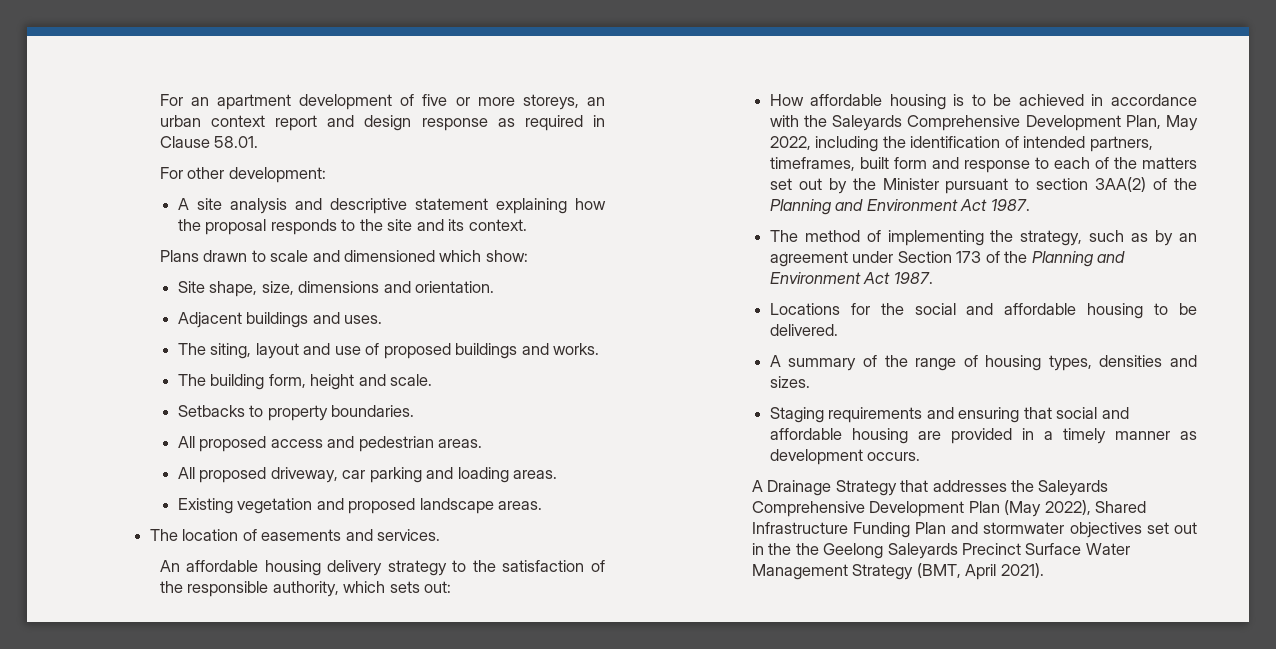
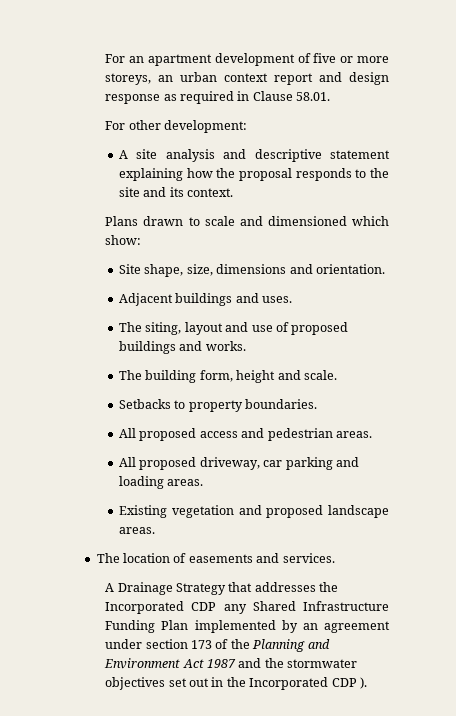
- An affordable housing delivery strategy to the satisfaction of the responsible authority, which sets out:
- How affordable housing is to be achieved in accordance with the Saleyards Comprehensive Development Plan, May 2022, including the identification of intended partners, timeframes, built form and response to each of the matters set out by the Minister pursuant to section 3AA(2) of the Planning and Environment Act 1987.
- The method of implementing the strategy, such as by an agreement under Section 173 of the Planning and Environment Act 1987.
- Locations for the social and affordable housing to be delivered.
- A summary of the range of housing types, densities and sizes.
- Staging requirements and ensuring that social and affordable housing are provided in a timely manner as development occurs.
- A Drainage Strategy that addresses the Saleyards Comprehensive Development Plan (May 2022), Shared Infrastructure Funding Plan and stormwater objectives set out in the the Geelong Saleyards Precinct Surface Water Management Strategy (BMT, April 2021).
+ A Drainage Strategy that addresses the Incorporated CDP any Shared Infrastructure Funding Plan implemented by an agreement under section 173 of the Planning and Environment Act 1987 and the stormwater objectives set out in the Incorporated CDP ).

